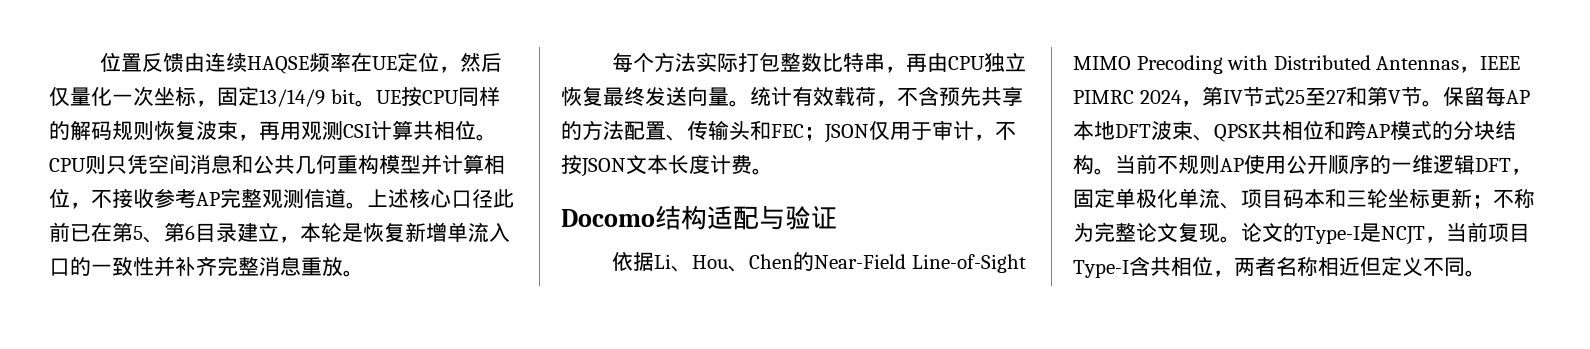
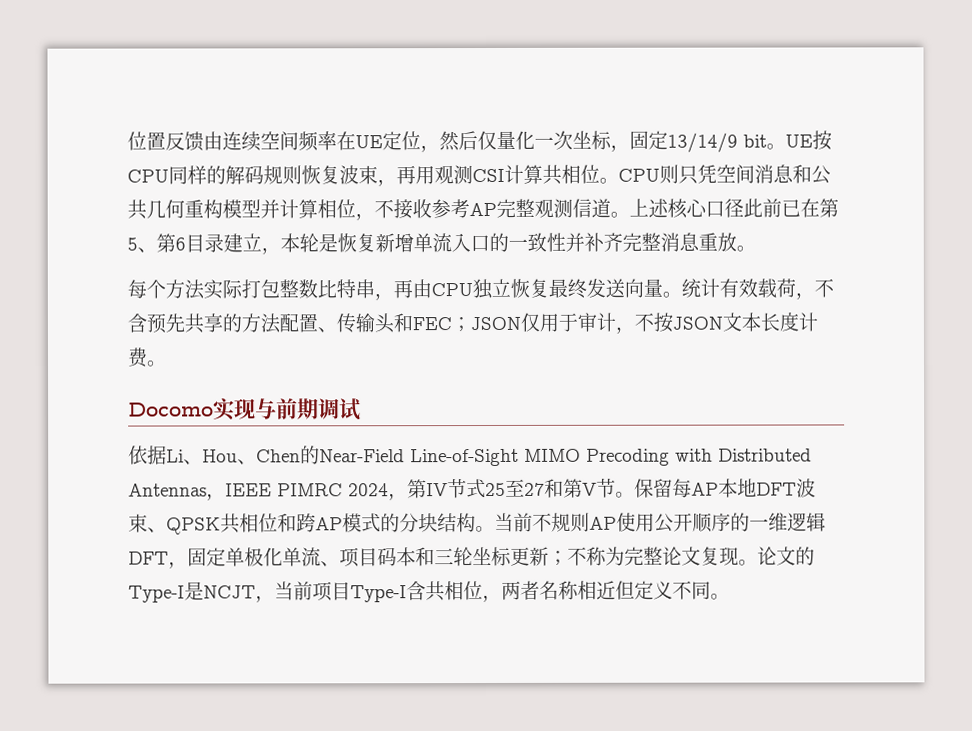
- 位置反馈由连续HAQSE频率在UE定位，然后仅量化一次坐标，固定13/14/9 bit。
+ 位置反馈由连续空间频率在UE定位，然后仅量化一次坐标，固定13/14/9 bit。
- Docomo结构适配与验证
+ Docomo实现与前期调试

